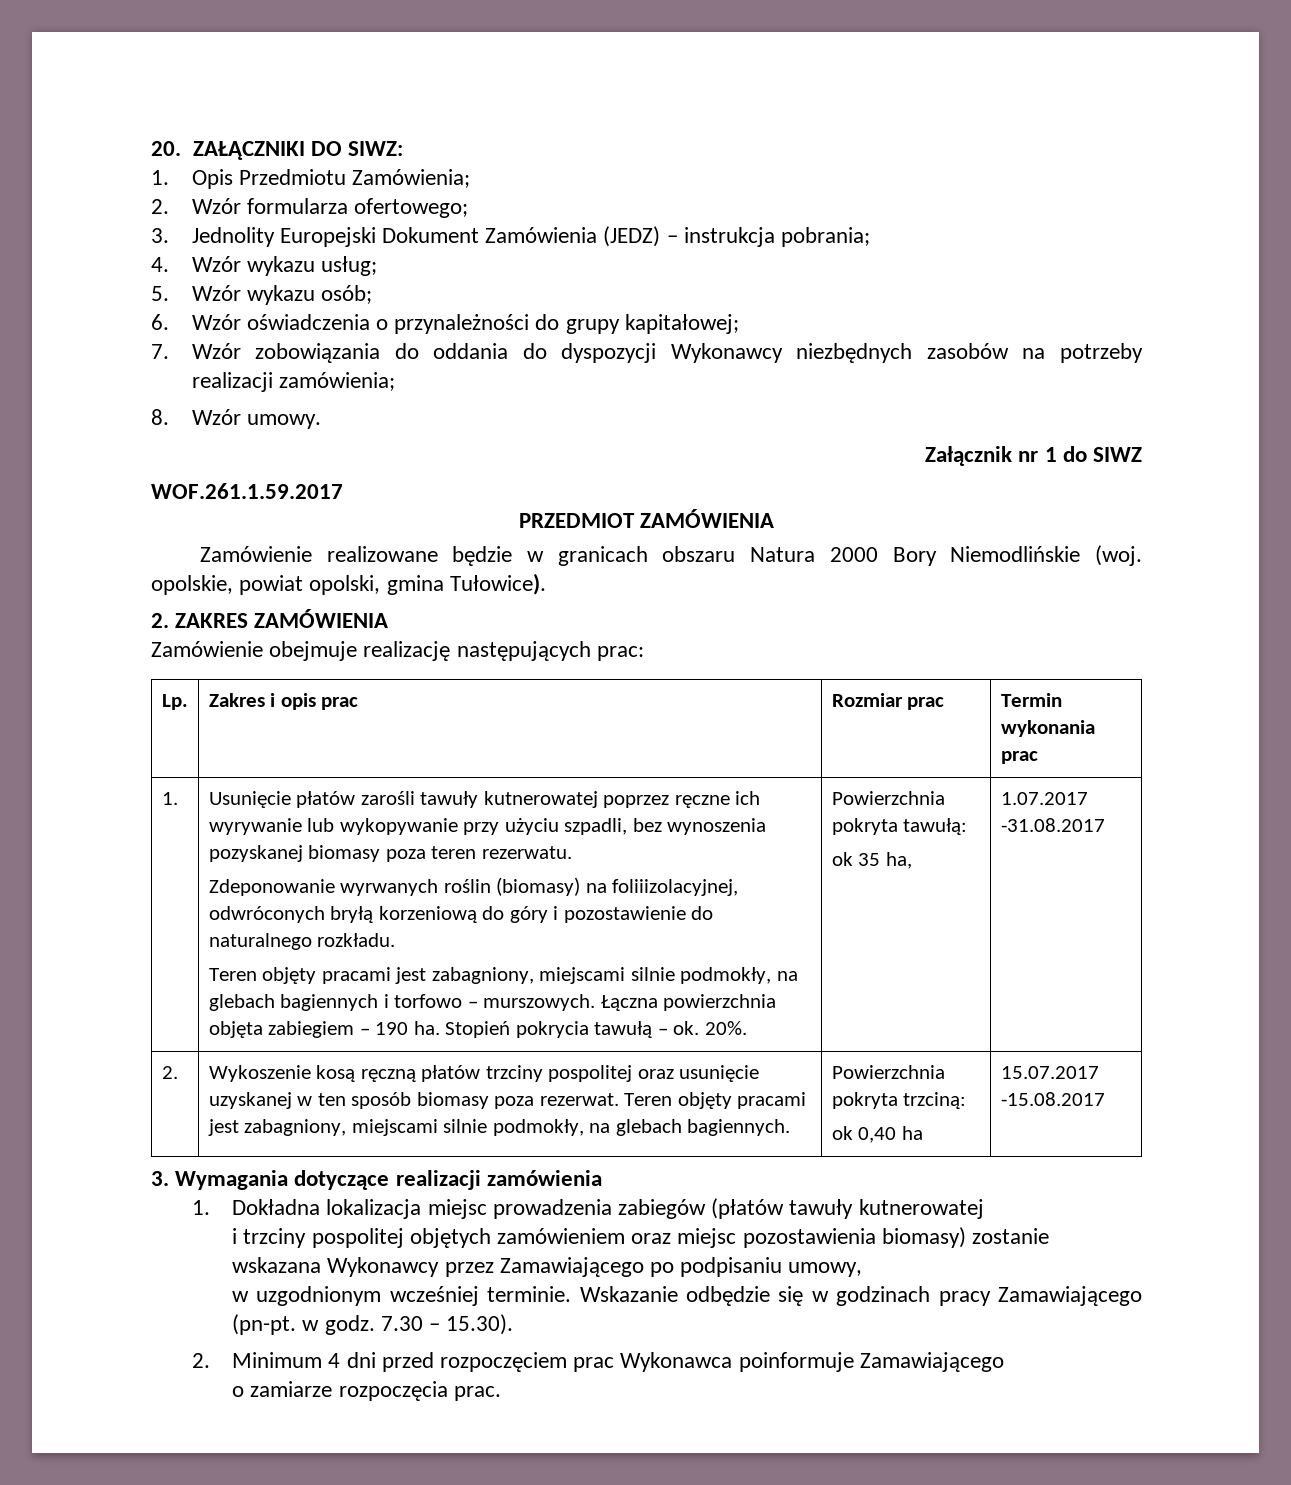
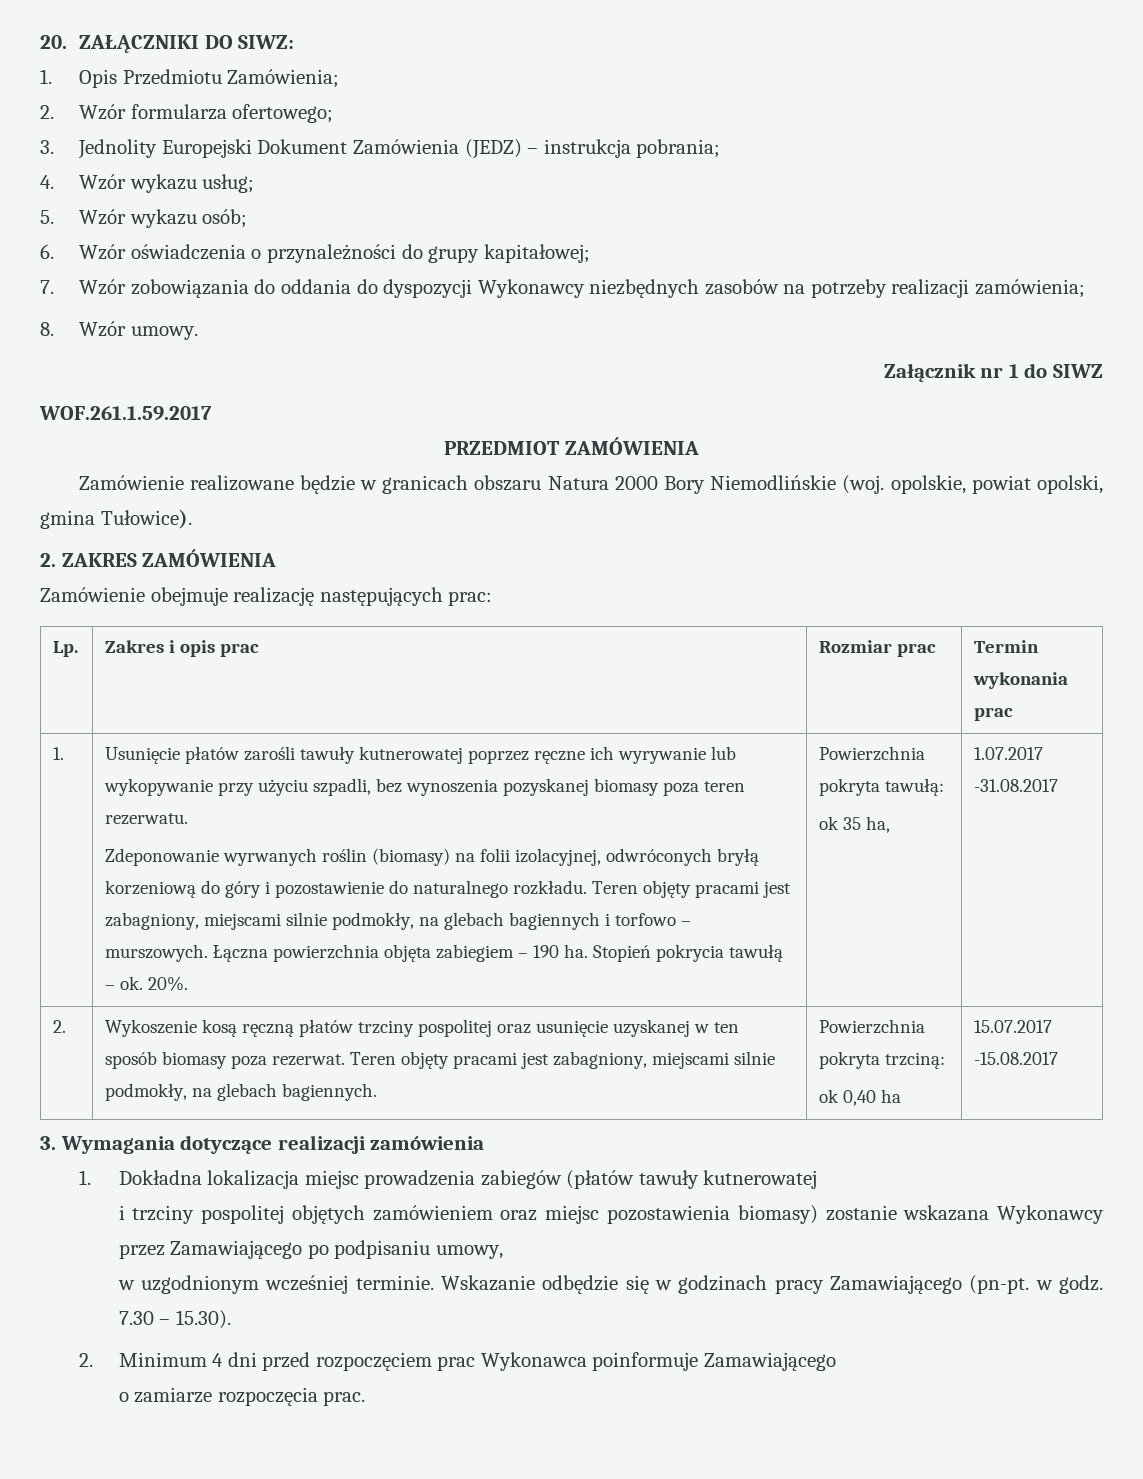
- Zdeponowanie wyrwanych roślin (biomasy) na foliiizolacyjnej, odwróconych bryłą korzeniową do góry i pozostawienie do naturalnego rozkładu.
- Teren objęty pracami jest zabagniony, miejscami silnie podmokły, na glebach bagiennych i torfowo – murszowych.
+ Zdeponowanie wyrwanych roślin (biomasy) na folii izolacyjnej, odwróconych bryłą korzeniową do góry i pozostawienie do naturalnego rozkładu. Teren objęty pracami jest zabagniony, miejscami silnie podmokły, na glebach bagiennych i torfowo – murszowych.

